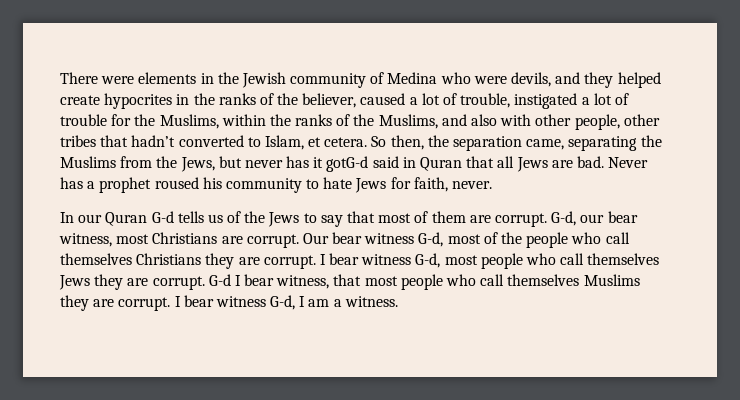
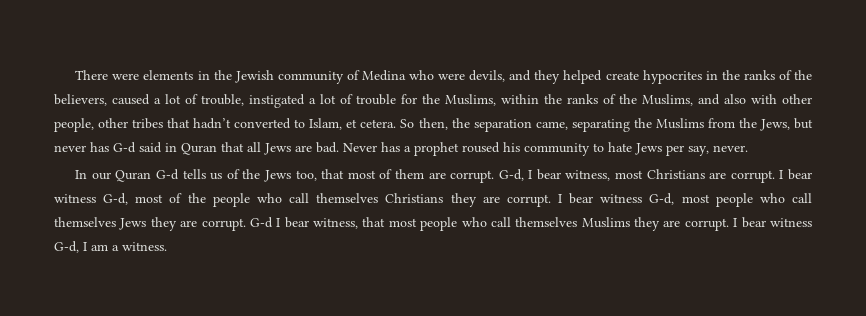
- There were elements in the Jewish community of Medina who were devils, and they helped create hypocrites in the ranks of the believer, caused a lot of trouble, instigated a lot of trouble for the Muslims, within the ranks of the Muslims, and also with other people, other tribes that hadn’t converted to Islam, et cetera.
+ There were elements in the Jewish community of Medina who were devils, and they helped create hypocrites in the ranks of the believers, caused a lot of trouble, instigated a lot of trouble for the Muslims, within the ranks of the Muslims, and also with other people, other tribes that hadn’t converted to Islam, et cetera.
- So then, the separation came, separating the Muslims from the Jews, but never has it gotG-d said in Quran that all Jews are bad.
+ So then, the separation came, separating the Muslims from the Jews, but never has G-d said in Quran that all Jews are bad.
- Never has a prophet roused his community to hate Jews for faith, never.
+ Never has a prophet roused his community to hate Jews per say, never.
- In our Quran G-d tells us of the Jews to say that most of them are corrupt.
+ In our Quran G-d tells us of the Jews too, that most of them are corrupt.
- G-d, our bear witness, most Christians are corrupt.
+ G-d, I bear witness, most Christians are corrupt.
- Our bear witness G-d, most of the people who call themselves Christians they are corrupt.
+ I bear witness G-d, most of the people who call themselves Christians they are corrupt.

